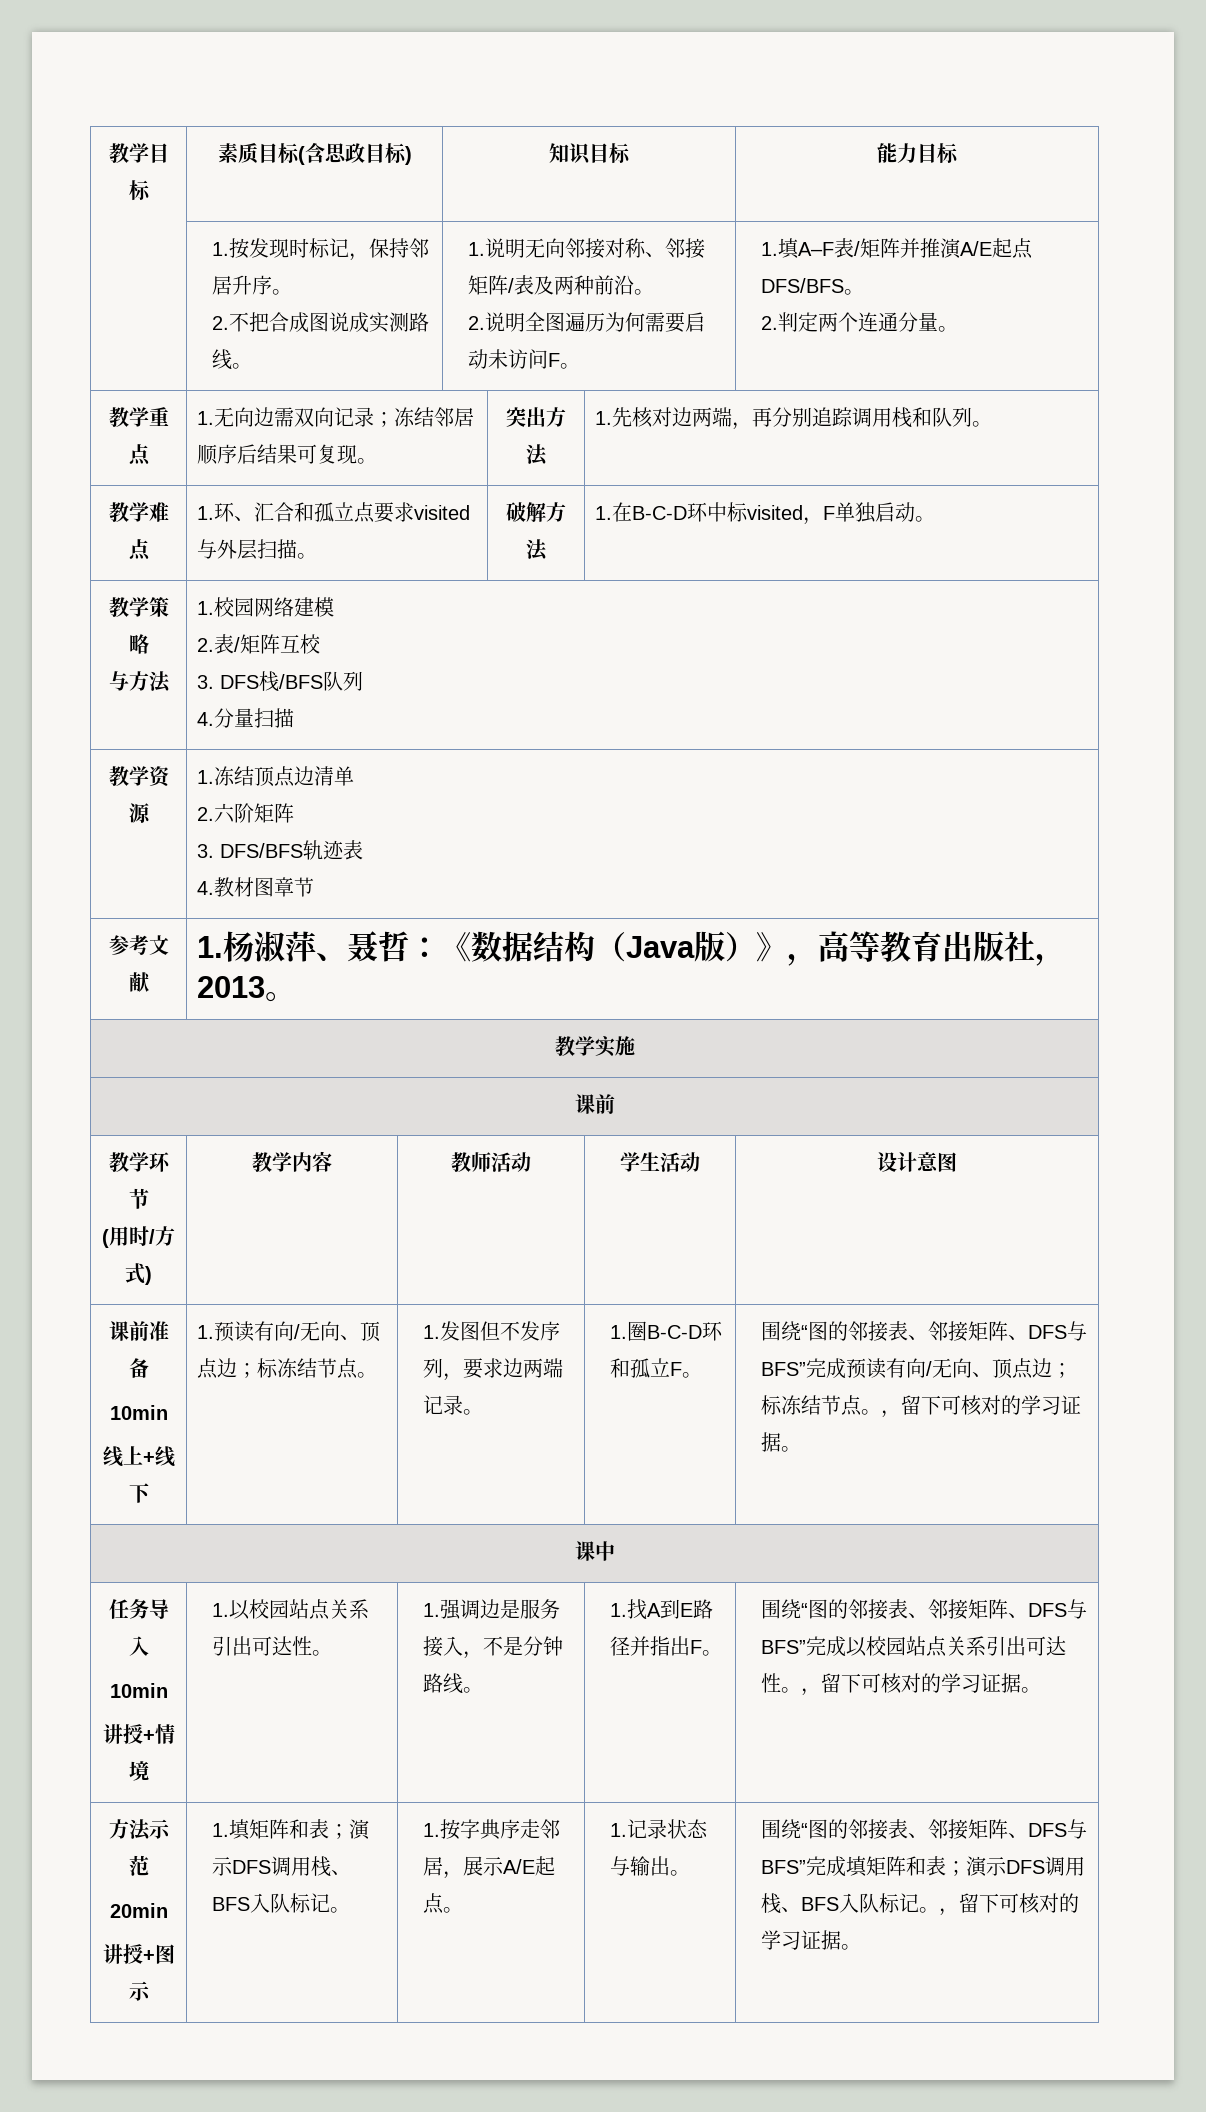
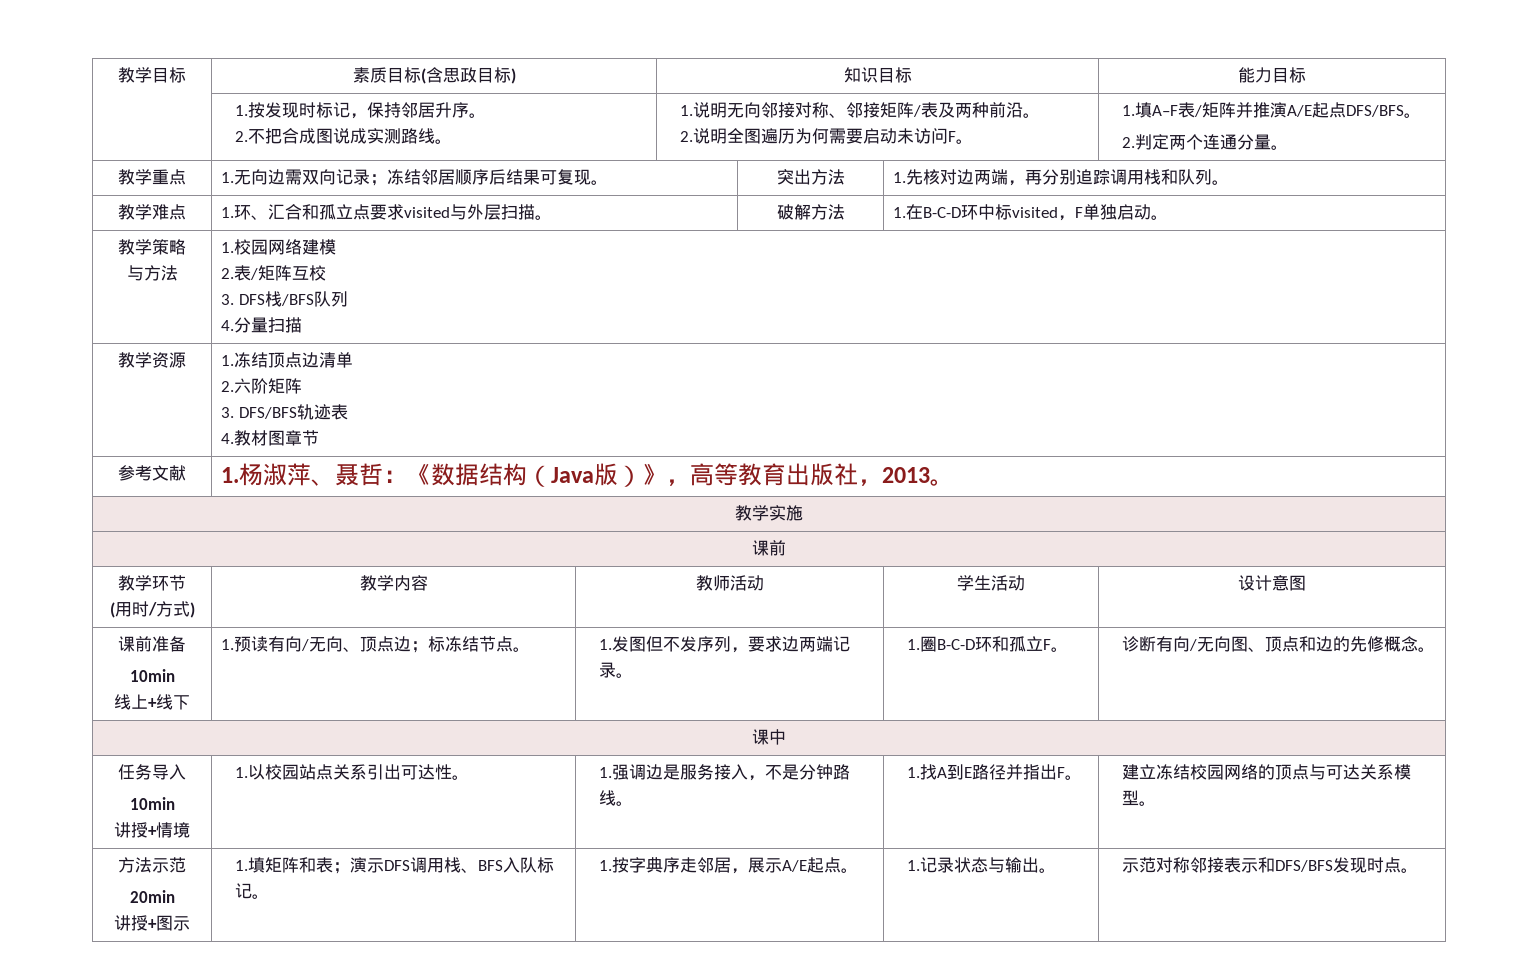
- 围绕“图的邻接表、邻接矩阵、DFS与BFS”完成预读有向/无向、顶点边；标冻结节点。，留下可核对的学习证据。
+ 诊断有向/无向图、顶点和边的先修概念。
- 围绕“图的邻接表、邻接矩阵、DFS与BFS”完成以校园站点关系引出可达性。，留下可核对的学习证据。
+ 建立冻结校园网络的顶点与可达关系模型。
- 围绕“图的邻接表、邻接矩阵、DFS与BFS”完成填矩阵和表；演示DFS调用栈、BFS入队标记。，留下可核对的学习证据。
+ 示范对称邻接表示和DFS/BFS发现时点。

